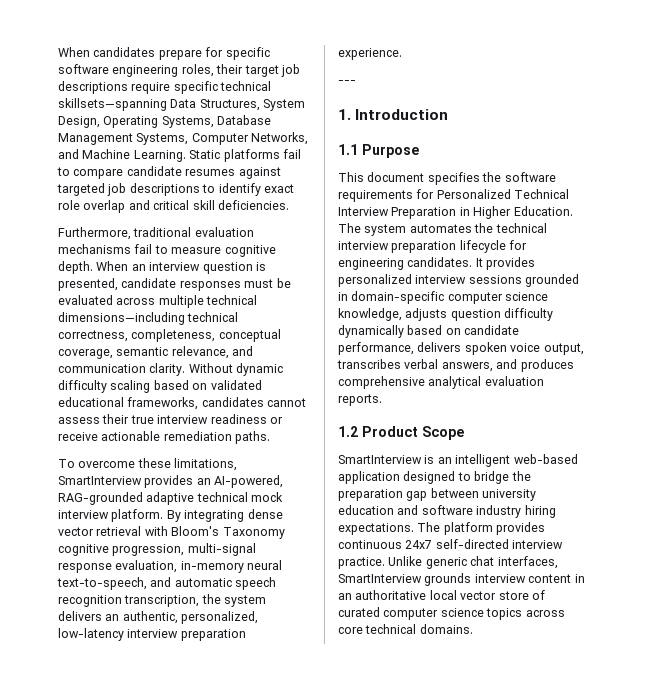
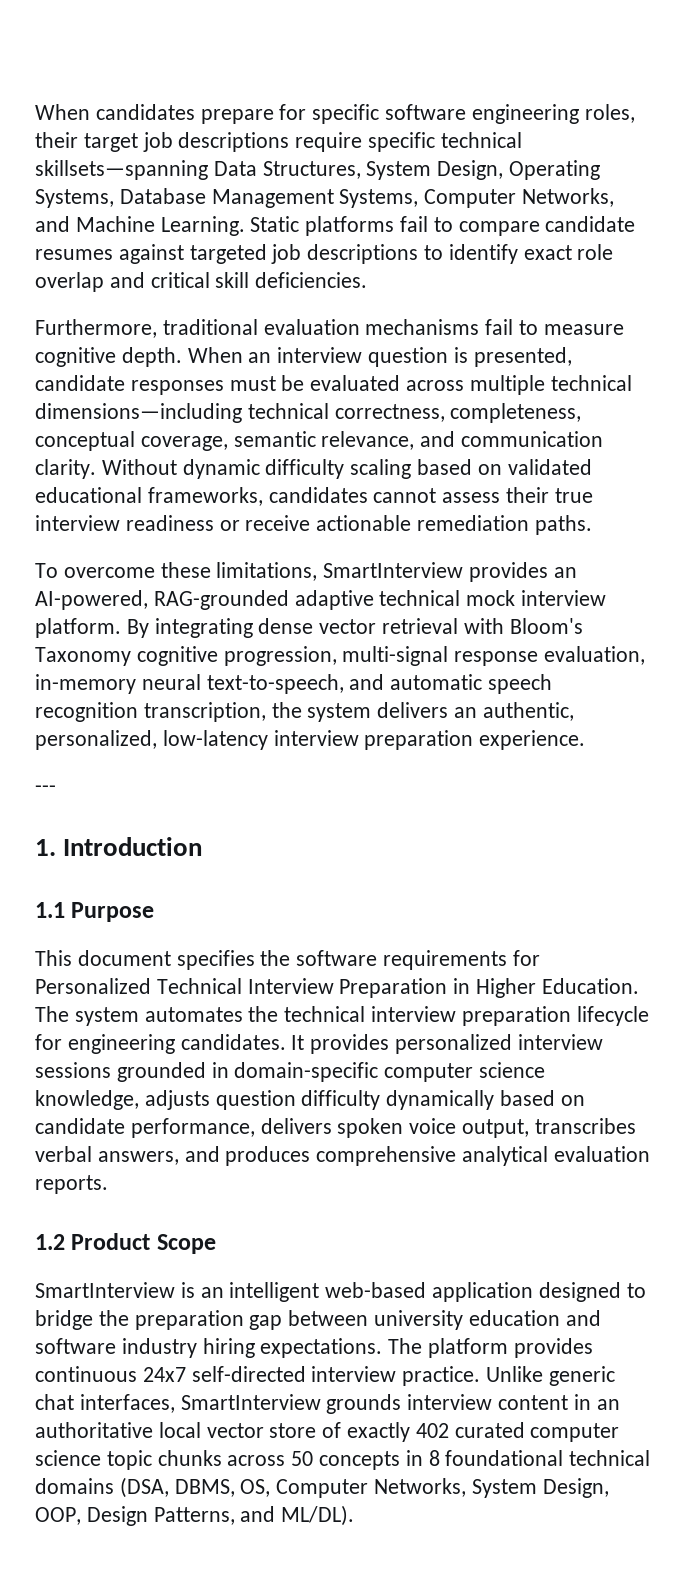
- Unlike generic chat interfaces, SmartInterview grounds interview content in an authoritative local vector store of curated computer science topics across core technical domains.
+ Unlike generic chat interfaces, SmartInterview grounds interview content in an authoritative local vector store of exactly 402 curated computer science topic chunks across 50 concepts in 8 foundational technical domains (DSA, DBMS, OS, Computer Networks, System Design, OOP, Design Patterns, and ML/DL).

